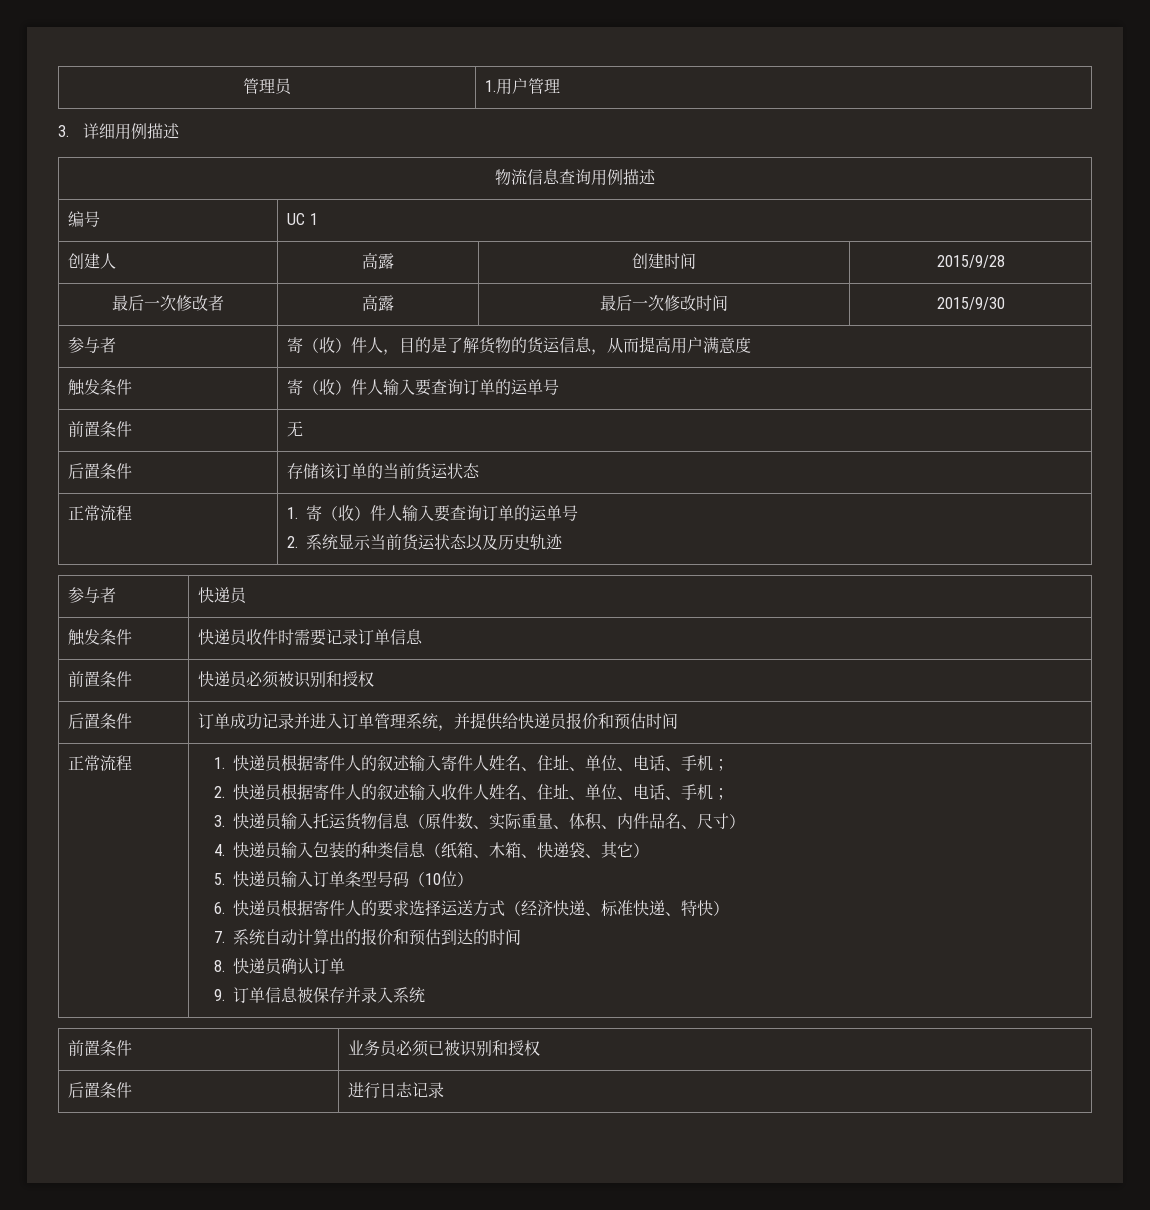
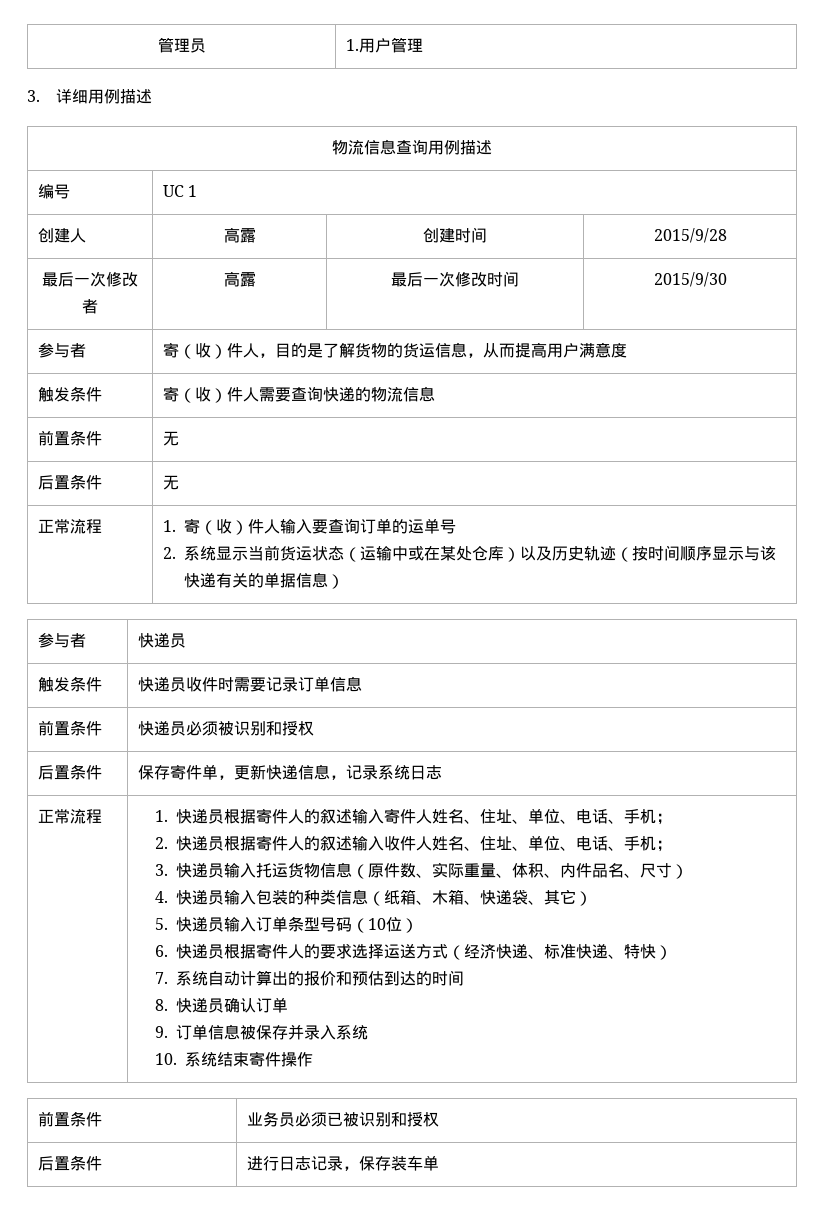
- 触发条件 | 寄（收）件人输入要查询订单的运单号
+ 触发条件 | 寄（收）件人需要查询快递的物流信息
- 后置条件 | 存储该订单的当前货运状态
+ 后置条件 | 无
  正常流程 | 1.寄（收）件人输入要查询订单的运单号
- 2.系统显示当前货运状态以及历史轨迹
+ 2.系统显示当前货运状态（运输中或在某处仓库）以及历史轨迹（按时间顺序显示与该快递有关的单据信息）
- 后置条件 | 订单成功记录并进入订单管理系统，并提供给快递员报价和预估时间
+ 后置条件 | 保存寄件单，更新快递信息，记录系统日志
+ 10.系统结束寄件操作
- 后置条件 | 进行日志记录
+ 后置条件 | 进行日志记录，保存装车单

